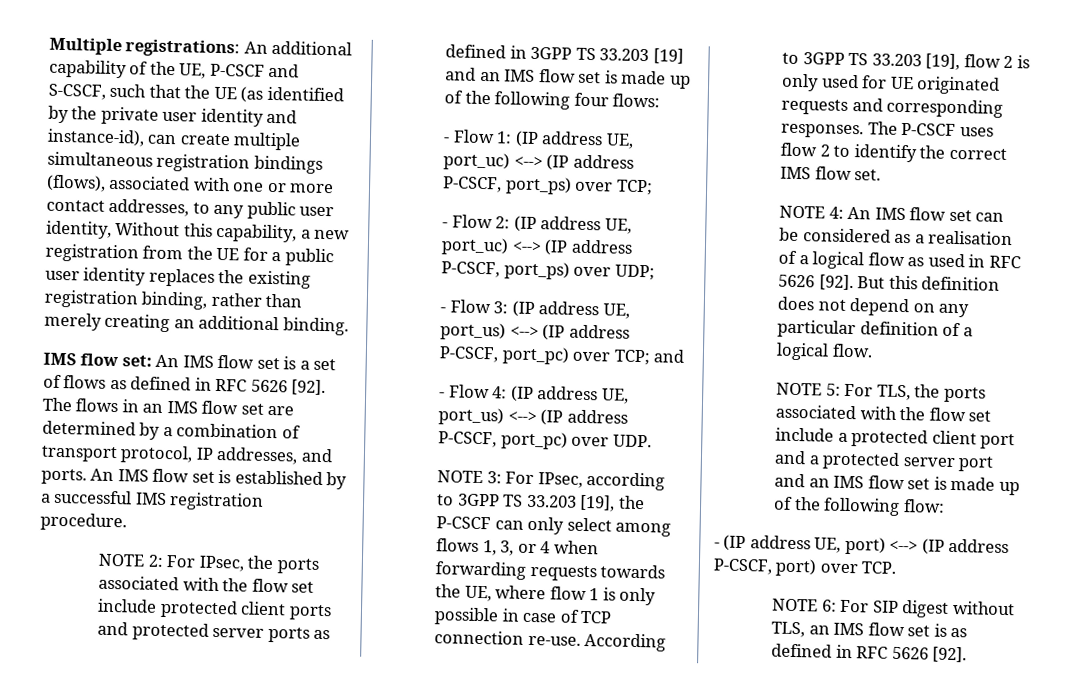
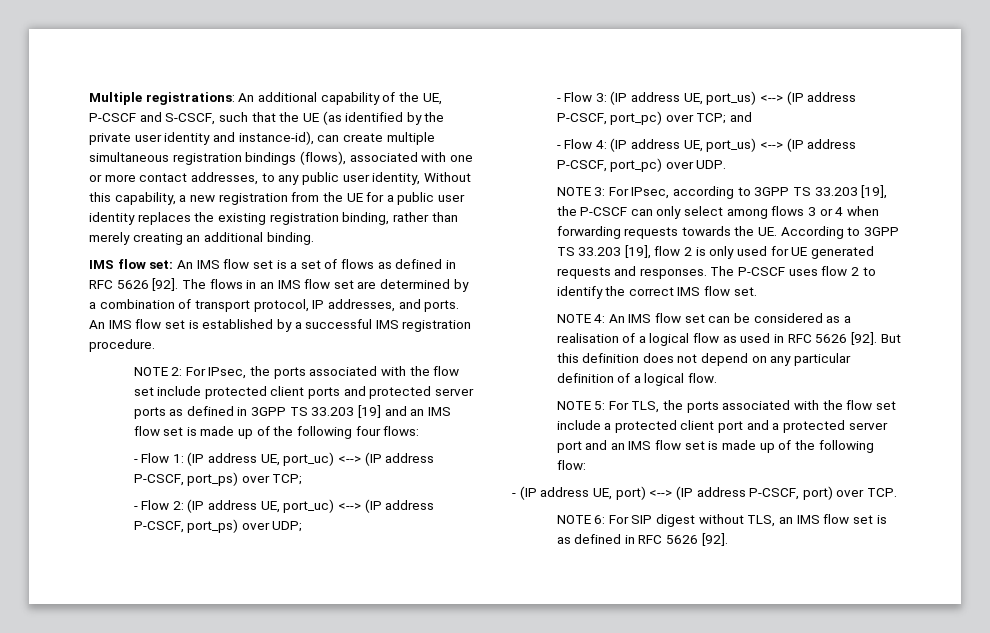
- NOTE 3: For IPsec, according to 3GPP TS 33.203 [19], the P-CSCF can only select among flows 1, 3, or 4 when forwarding requests towards the UE, where flow 1 is only possible in case of TCP connection re-use. According to 3GPP TS 33.203 [19], flow 2 is only used for UE originated requests and corresponding responses.
+ NOTE 3: For IPsec, according to 3GPP TS 33.203 [19], the P-CSCF can only select among flows 3 or 4 when forwarding requests towards the UE. According to 3GPP TS 33.203 [19], flow 2 is only used for UE generated requests and responses.

